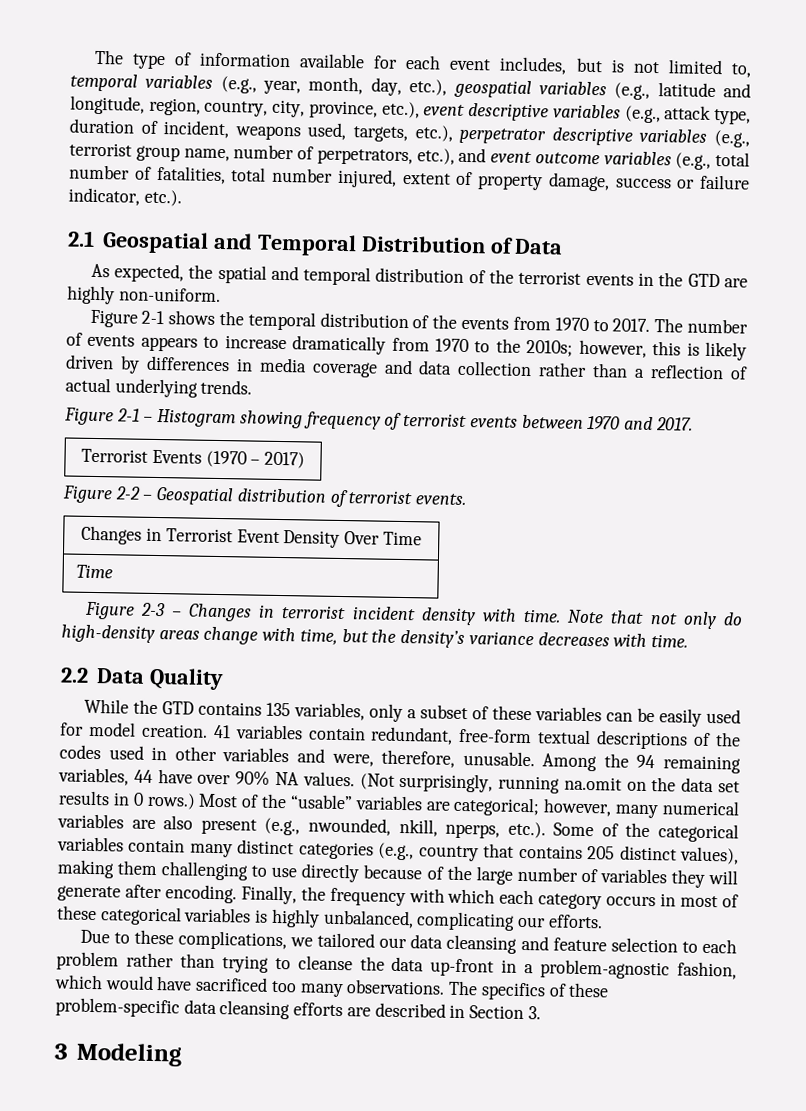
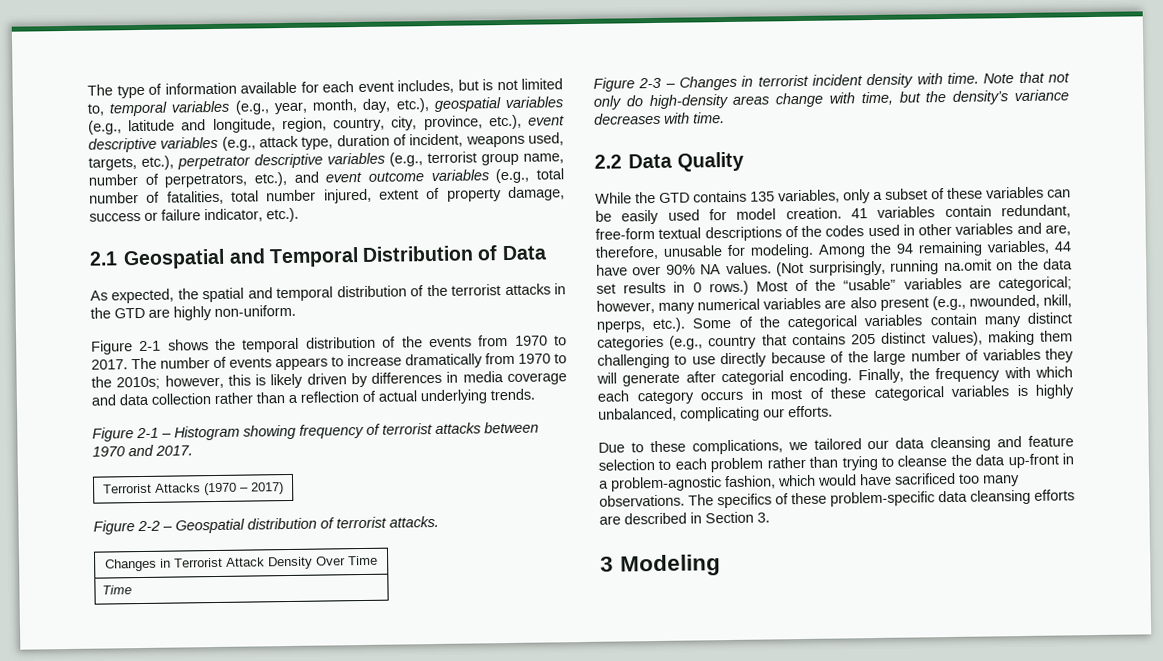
- As expected, the spatial and temporal distribution of the terrorist events in the GTD are highly non-uniform.
+ As expected, the spatial and temporal distribution of the terrorist attacks in the GTD are highly non-uniform.
- Figure 2-1 – Histogram showing frequency of terrorist events between 1970 and 2017.
+ Figure 2-1 – Histogram showing frequency of terrorist attacks between 1970 and 2017.
- Terrorist Events (1970 – 2017)
+ Terrorist Attacks (1970 – 2017)
- Figure 2-2 – Geospatial distribution of terrorist events.
+ Figure 2-2 – Geospatial distribution of terrorist attacks.
- Changes in Terrorist Event Density Over Time
+ Changes in Terrorist Attack Density Over Time
- 41 variables contain redundant, free-form textual descriptions of the codes used in other variables and were, therefore, unusable.
+ 41 variables contain redundant, free-form textual descriptions of the codes used in other variables and are, therefore, unusable for modeling.
- Most of the “usable” variables are categorical; however, many numerical variables are also present (e.g., nwounded, nkill, nperps, etc.). Some of the categorical variables contain many distinct categories (e.g., country that contains 205 distinct values), making them challenging to use directly because of the large number of variables they will generate after encoding.
+ Most of the “usable” variables are categorical; however, many numerical variables are also present (e.g., nwounded, nkill, nperps, etc.). Some of the categorical variables contain many distinct categories (e.g., country that contains 205 distinct values), making them challenging to use directly because of the large number of variables they will generate after categorial encoding.

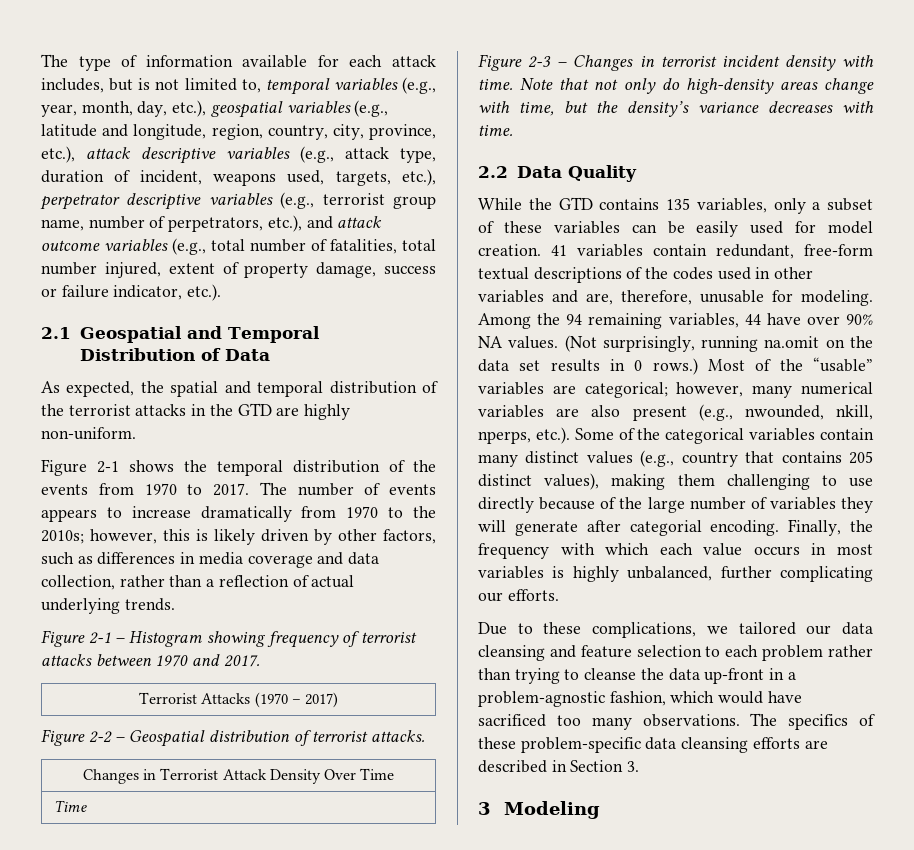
- The type of information available for each event includes, but is not limited to, temporal variables (e.g., year, month, day, etc.), geospatial variables (e.g., latitude and longitude, region, country, city, province, etc.), event descriptive variables (e.g., attack type, duration of incident, weapons used, targets, etc.), perpetrator descriptive variables (e.g., terrorist group name, number of perpetrators, etc.), and event outcome variables (e.g., total number of fatalities, total number injured, extent of property damage, success or failure indicator, etc.).
+ The type of information available for each attack includes, but is not limited to, temporal variables (e.g., year, month, day, etc.), geospatial variables (e.g., latitude and longitude, region, country, city, province, etc.), attack descriptive variables (e.g., attack type, duration of incident, weapons used, targets, etc.), perpetrator descriptive variables (e.g., terrorist group name, number of perpetrators, etc.), and attack outcome variables (e.g., total number of fatalities, total number injured, extent of property damage, success or failure indicator, etc.).
- The number of events appears to increase dramatically from 1970 to the 2010s; however, this is likely driven by differences in media coverage and data collection rather than a reflection of actual underlying trends.
+ The number of events appears to increase dramatically from 1970 to the 2010s; however, this is likely driven by other factors, such as differences in media coverage and data collection, rather than a reflection of actual underlying trends.
- Most of the “usable” variables are categorical; however, many numerical variables are also present (e.g., nwounded, nkill, nperps, etc.). Some of the categorical variables contain many distinct categories (e.g., country that contains 205 distinct values), making them challenging to use directly because of the large number of variables they will generate after categorial encoding.
+ Most of the “usable” variables are categorical; however, many numerical variables are also present (e.g., nwounded, nkill, nperps, etc.). Some of the categorical variables contain many distinct values (e.g., country that contains 205 distinct values), making them challenging to use directly because of the large number of variables they will generate after categorial encoding.
- Finally, the frequency with which each category occurs in most of these categorical variables is highly unbalanced, complicating our efforts.
+ Finally, the frequency with which each value occurs in most variables is highly unbalanced, further complicating our efforts.

